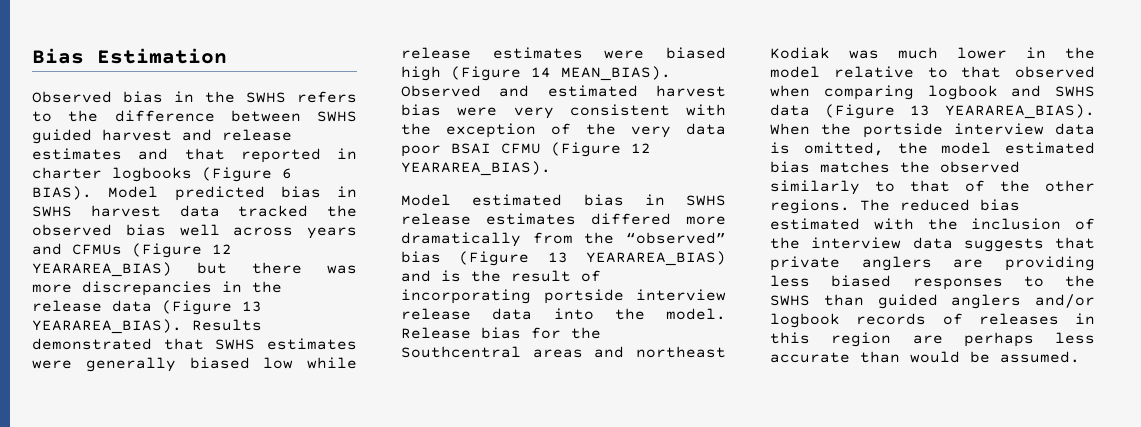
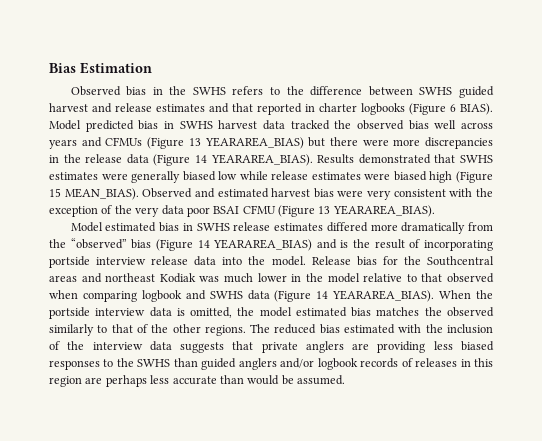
- Model predicted bias in SWHS harvest data tracked the observed bias well across years and CFMUs (Figure 12 YEARAREA_BIAS) but there was more discrepancies in the release data (Figure 13 YEARAREA_BIAS).
+ Model predicted bias in SWHS harvest data tracked the observed bias well across years and CFMUs (Figure 13 YEARAREA_BIAS) but there were more discrepancies in the release data (Figure 14 YEARAREA_BIAS).
- Results demonstrated that SWHS estimates were generally biased low while release estimates were biased high (Figure 14 MEAN_BIAS).
+ Results demonstrated that SWHS estimates were generally biased low while release estimates were biased high (Figure 15 MEAN_BIAS).
- Observed and estimated harvest bias were very consistent with the exception of the very data poor BSAI CFMU (Figure 12 YEARAREA_BIAS).
+ Observed and estimated harvest bias were very consistent with the exception of the very data poor BSAI CFMU (Figure 13 YEARAREA_BIAS).
- Model estimated bias in SWHS release estimates differed more dramatically from the “observed” bias (Figure 13 YEARAREA_BIAS) and is the result of incorporating portside interview release data into the model.
+ Model estimated bias in SWHS release estimates differed more dramatically from the “observed” bias (Figure 14 YEARAREA_BIAS) and is the result of incorporating portside interview release data into the model.
- Release bias for the Southcentral areas and northeast Kodiak was much lower in the model relative to that observed when comparing logbook and SWHS data (Figure 13 YEARAREA_BIAS).
+ Release bias for the Southcentral areas and northeast Kodiak was much lower in the model relative to that observed when comparing logbook and SWHS data (Figure 14 YEARAREA_BIAS).

